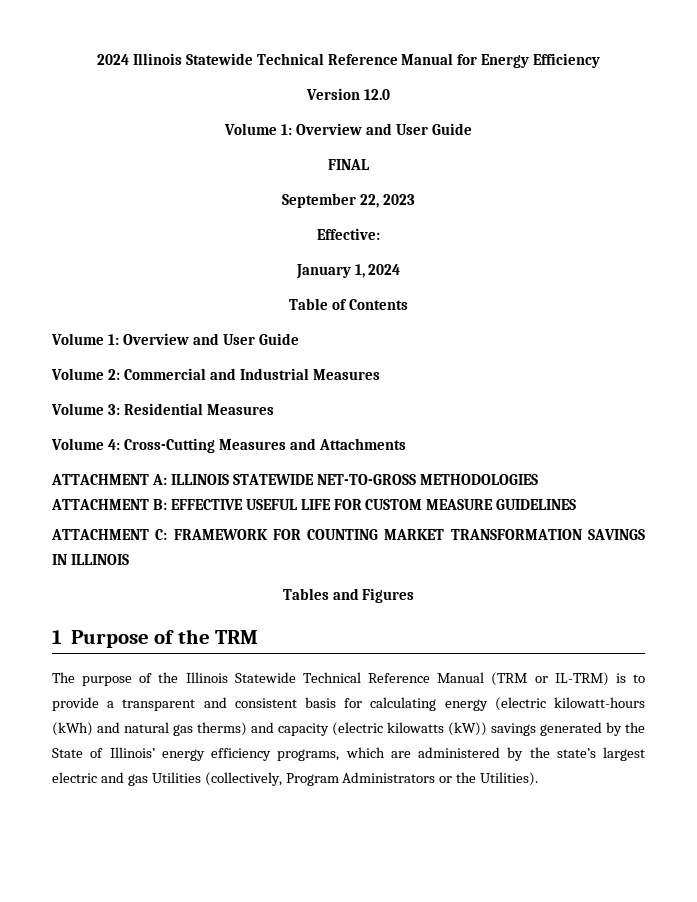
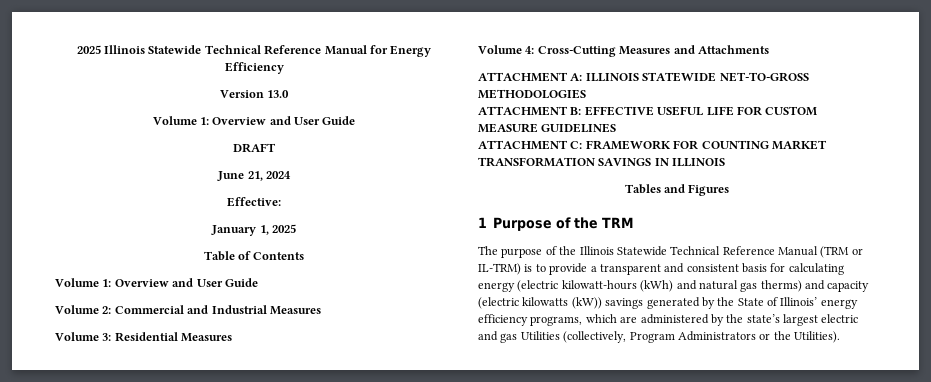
- 2024 Illinois Statewide Technical Reference Manual for Energy Efficiency
+ 2025 Illinois Statewide Technical Reference Manual for Energy Efficiency
- Version 12.0
+ Version 13.0
  Volume 1: Overview and User Guide
- FINAL
- September 22, 2023
+ DRAFT
+ June 21, 2024
- January 1, 2024
+ January 1, 2025

